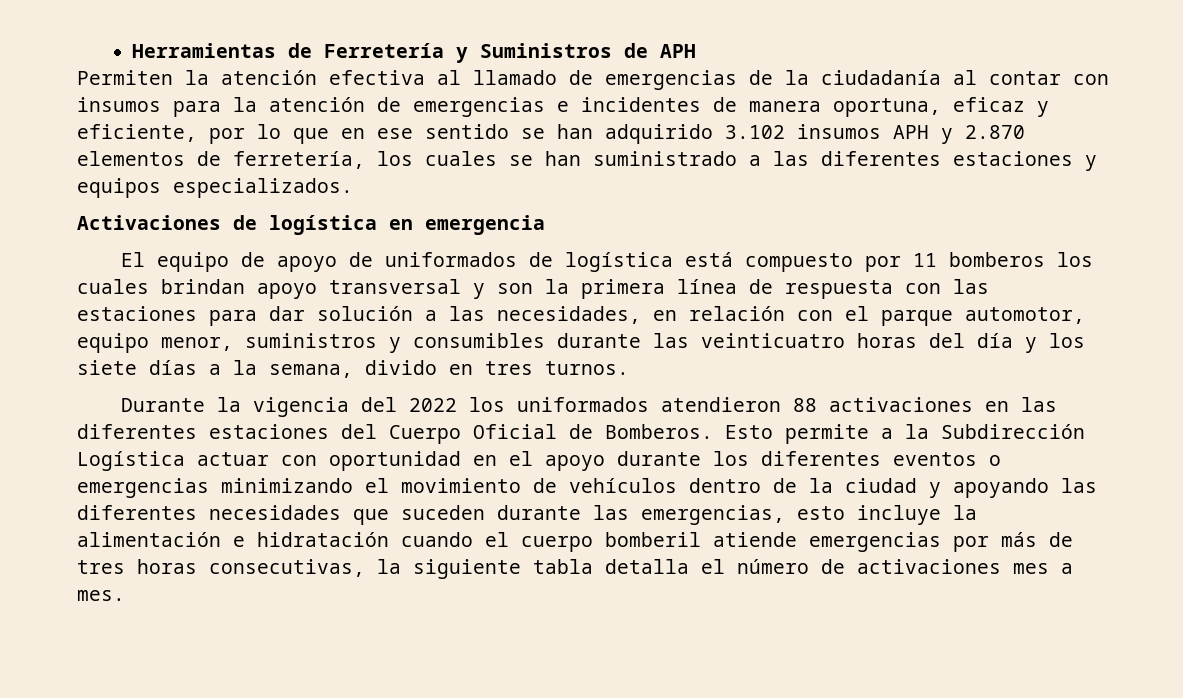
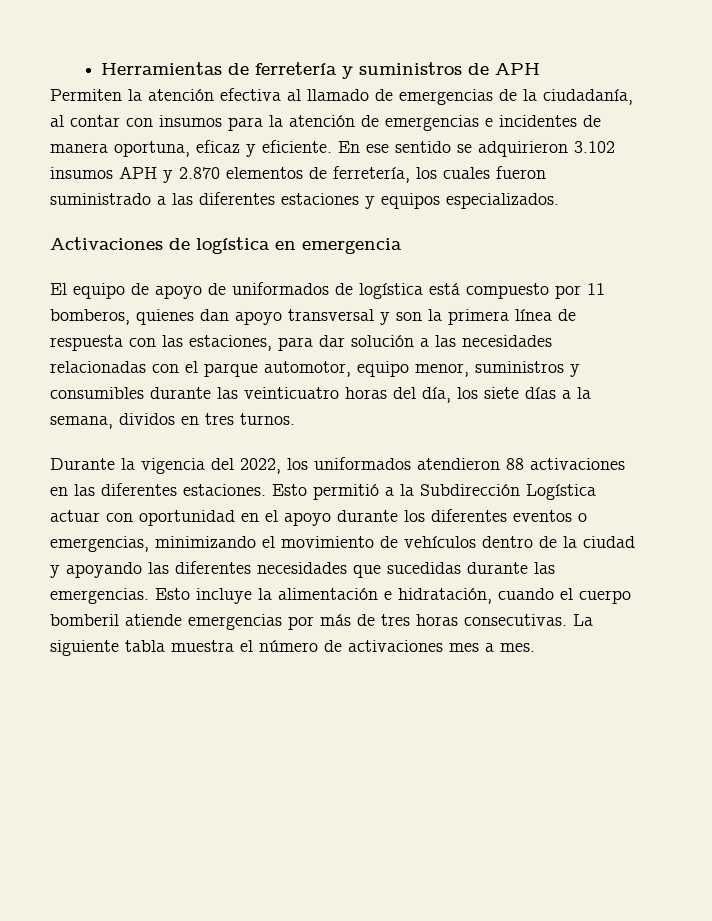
- Herramientas de Ferretería y Suministros de APH
+ Herramientas de ferretería y suministros de APH
- Permiten la atención efectiva al llamado de emergencias de la ciudadanía al contar con insumos para la atención de emergencias e incidentes de manera oportuna, eficaz y eficiente, por lo que en ese sentido se han adquirido 3.102 insumos APH y 2.870 elementos de ferretería, los cuales se han suministrado a las diferentes estaciones y equipos especializados.
+ Permiten la atención efectiva al llamado de emergencias de la ciudadanía, al contar con insumos para la atención de emergencias e incidentes de manera oportuna, eficaz y eficiente. En ese sentido se adquirieron 3.102 insumos APH y 2.870 elementos de ferretería, los cuales fueron suministrado a las diferentes estaciones y equipos especializados.
- El equipo de apoyo de uniformados de logística está compuesto por 11 bomberos los cuales brindan apoyo transversal y son la primera línea de respuesta con las estaciones para dar solución a las necesidades, en relación con el parque automotor, equipo menor, suministros y consumibles durante las veinticuatro horas del día y los siete días a la semana, divido en tres turnos.
+ El equipo de apoyo de uniformados de logística está compuesto por 11 bomberos, quienes dan apoyo transversal y son la primera línea de respuesta con las estaciones, para dar solución a las necesidades relacionadas con el parque automotor, equipo menor, suministros y consumibles durante las veinticuatro horas del día, los siete días a la semana, dividos en tres turnos.
- Durante la vigencia del 2022 los uniformados atendieron 88 activaciones en las diferentes estaciones del Cuerpo Oficial de Bomberos. Esto permite a la Subdirección Logística actuar con oportunidad en el apoyo durante los diferentes eventos o emergencias minimizando el movimiento de vehículos dentro de la ciudad y apoyando las diferentes necesidades que suceden durante las emergencias, esto incluye la alimentación e hidratación cuando el cuerpo bomberil atiende emergencias por más de tres horas consecutivas, la siguiente tabla detalla el número de activaciones mes a mes.
+ Durante la vigencia del 2022, los uniformados atendieron 88 activaciones en las diferentes estaciones. Esto permitió a la Subdirección Logística actuar con oportunidad en el apoyo durante los diferentes eventos o emergencias, minimizando el movimiento de vehículos dentro de la ciudad y apoyando las diferentes necesidades que sucedidas durante las emergencias. Esto incluye la alimentación e hidratación, cuando el cuerpo bomberil atiende emergencias por más de tres horas consecutivas. La siguiente tabla muestra el número de activaciones mes a mes.

